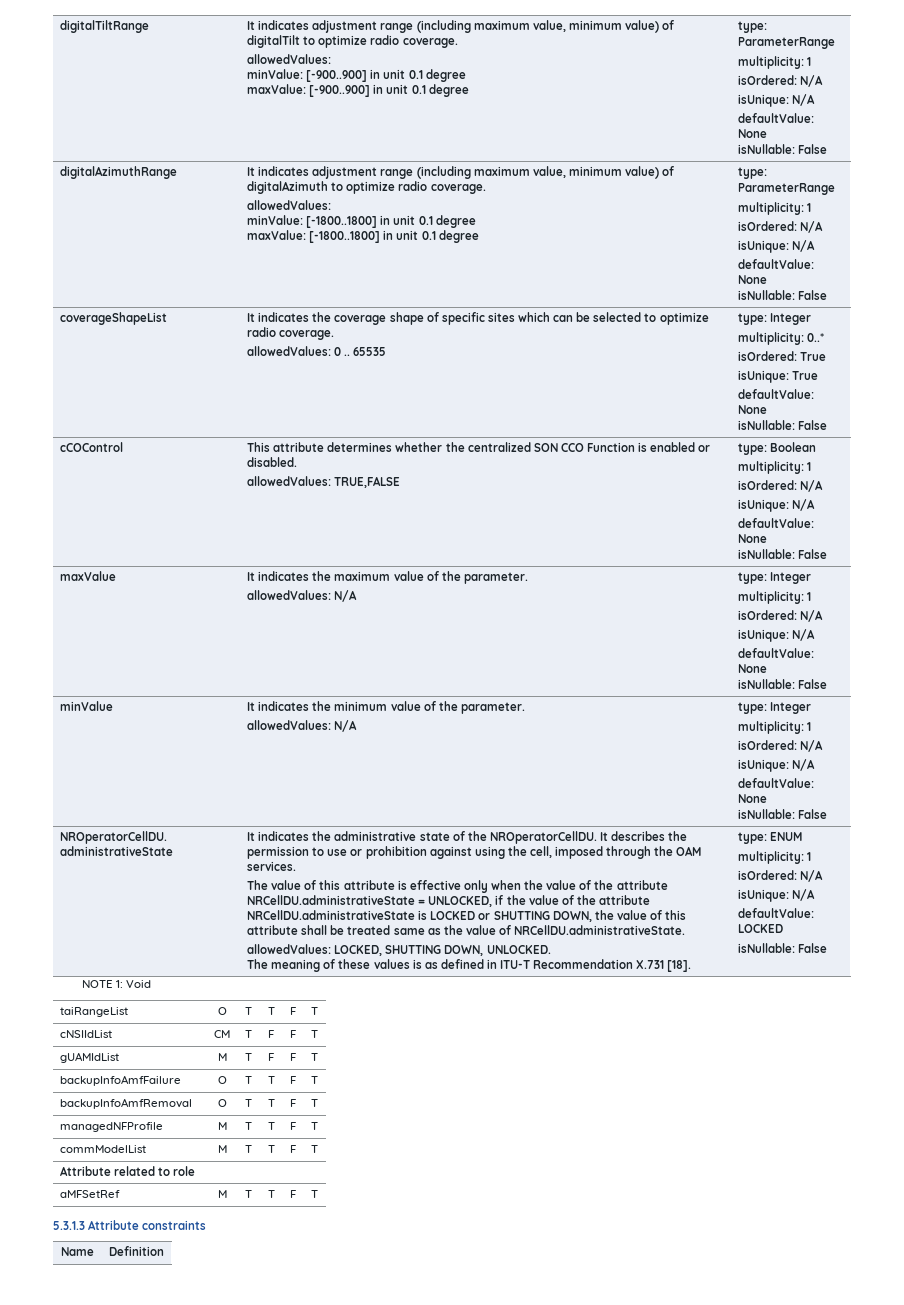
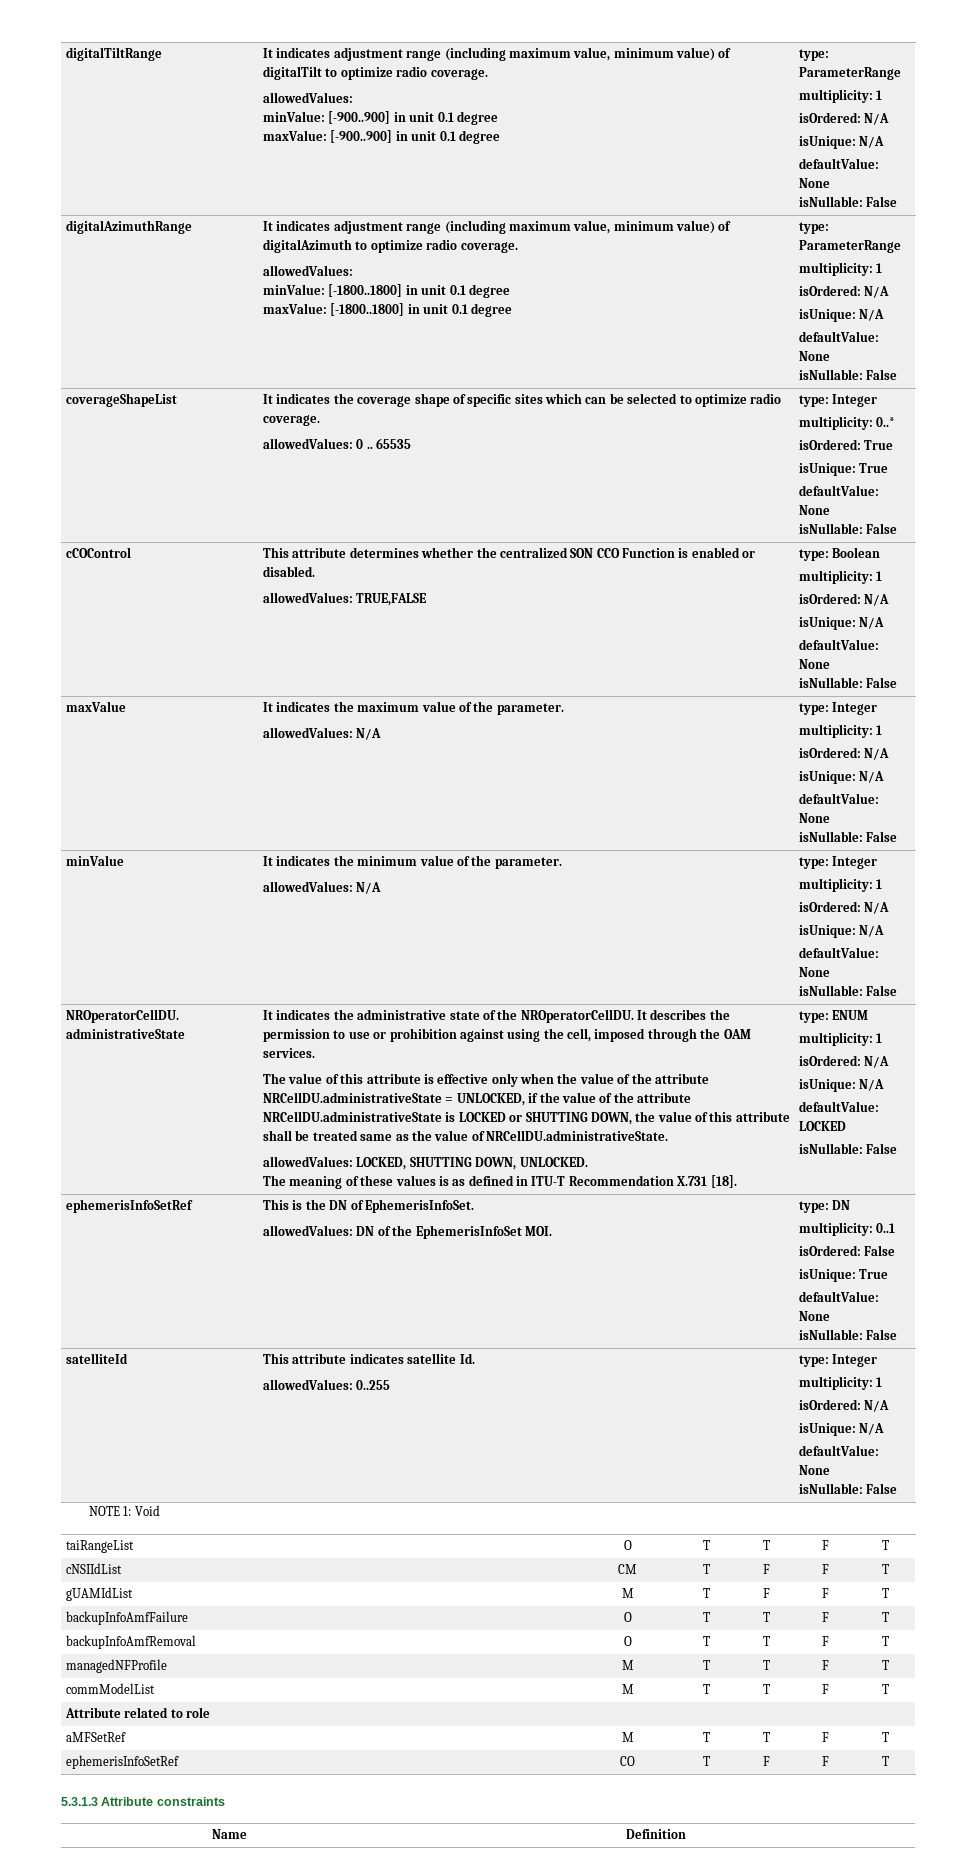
+ ephemerisInfoSetRef | This is the DN of EphemerisInfoSet.
+ allowedValues: DN of the EphemerisInfoSet MOI. | type: DN
+ multiplicity: 0..1
+ isOrdered: False
+ isUnique: True
+ defaultValue: None
+ isNullable: False
+ satelliteId | This attribute indicates satellite Id.
+ allowedValues: 0..255 | type: Integer
+ multiplicity: 1
+ isOrdered: N/A
+ isUnique: N/A
+ defaultValue: None
+ isNullable: False
+ ephemerisInfoSetRef | CO | T | F | F | T

